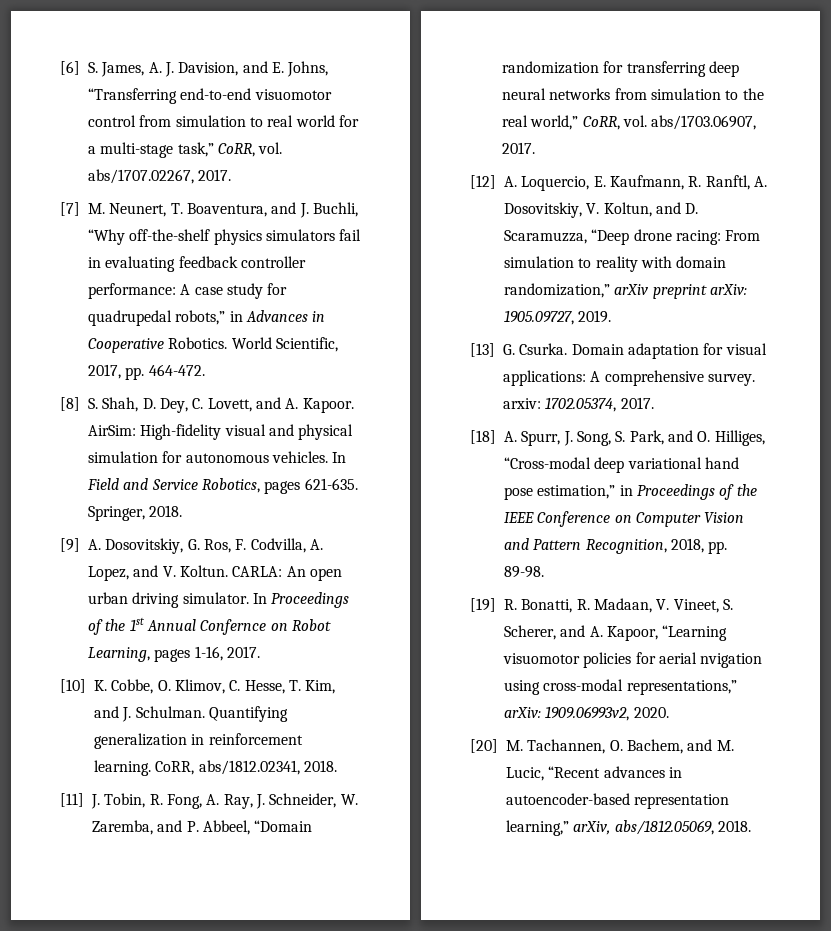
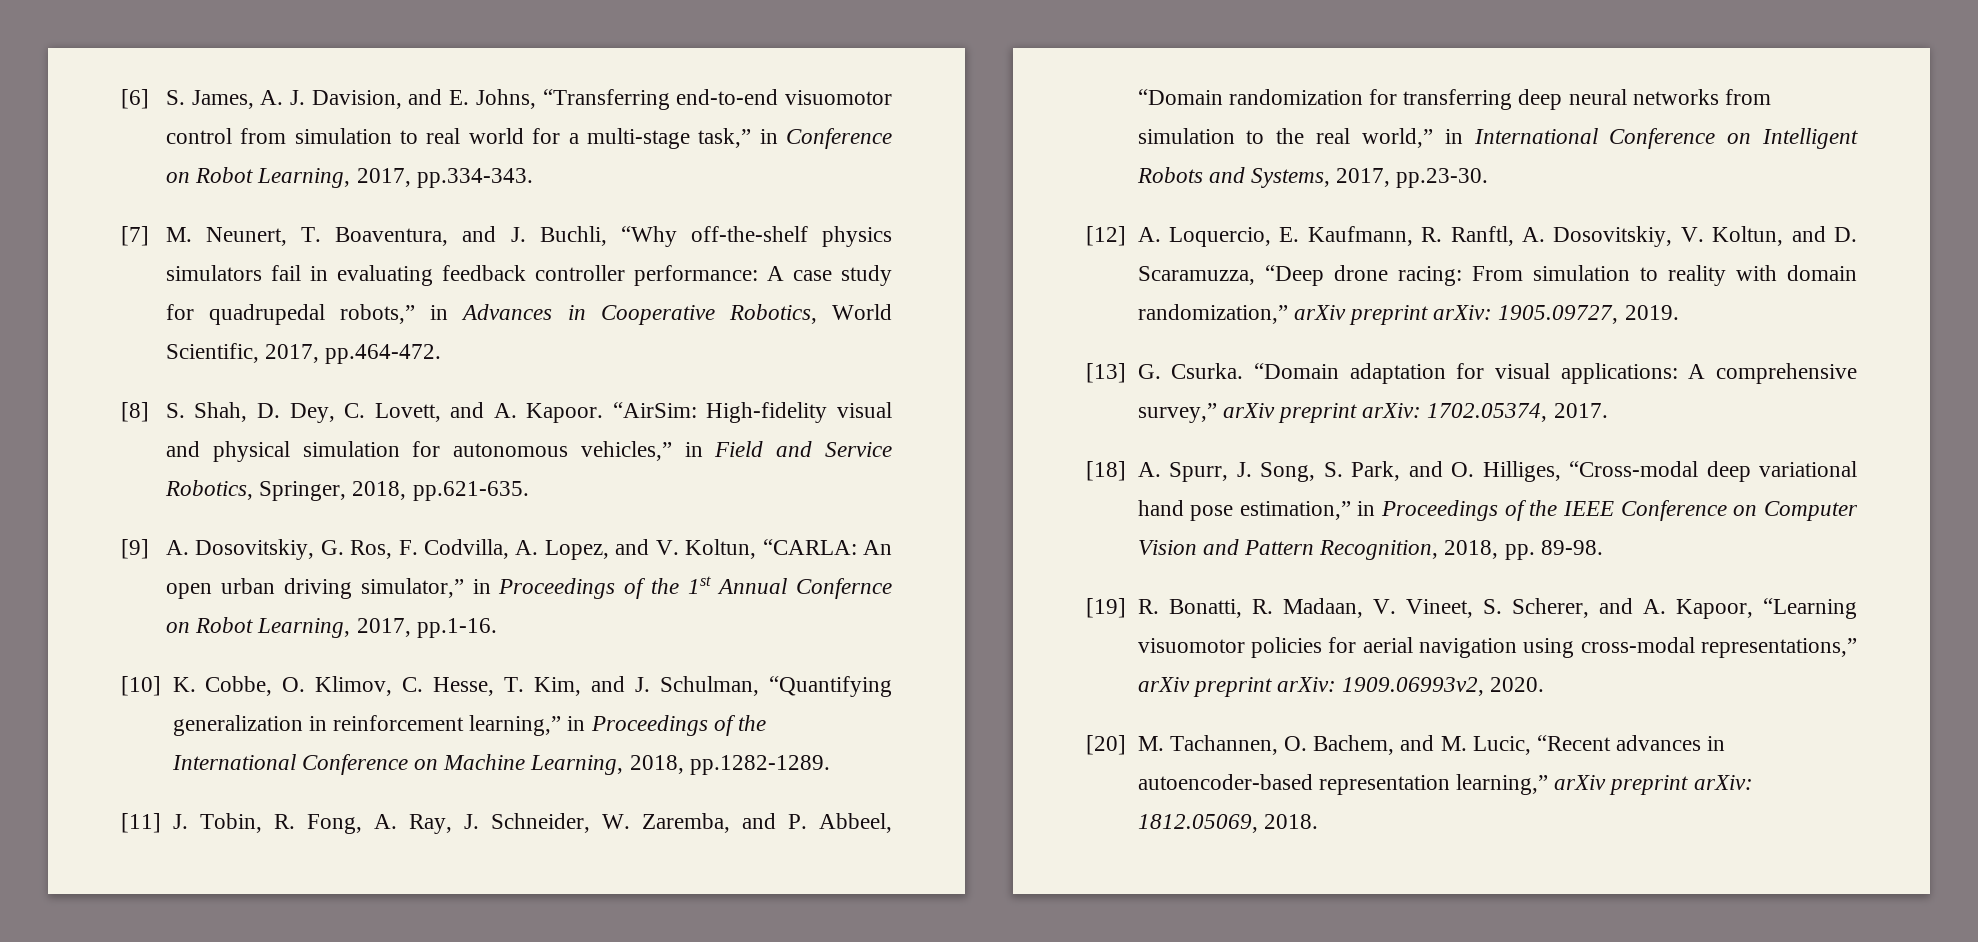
- [6] S. James, A. J. Davision, and E. Johns, “Transferring end-to-end visuomotor control from simulation to real world for a multi-stage task,” CoRR, vol. abs/1707.02267, 2017.
+ [6] S. James, A. J. Davision, and E. Johns, “Transferring end-to-end visuomotor control from simulation to real world for a multi-stage task,” in Conference on Robot Learning, 2017, pp.334-343.
- [7] M. Neunert, T. Boaventura, and J. Buchli, “Why off-the-shelf physics simulators fail in evaluating feedback controller performance: A case study for quadrupedal robots,” in Advances in Cooperative Robotics. World Scientific, 2017, pp. 464-472.
+ [7] M. Neunert, T. Boaventura, and J. Buchli, “Why off-the-shelf physics simulators fail in evaluating feedback controller performance: A case study for quadrupedal robots,” in Advances in Cooperative Robotics, World Scientific, 2017, pp.464-472.
- AirSim: High-fidelity visual and physical simulation for autonomous vehicles. In Field and Service Robotics, pages 621-635. Springer, 2018.
+ “AirSim: High-fidelity visual and physical simulation for autonomous vehicles,” in Field and Service Robotics, Springer, 2018, pp.621-635.
- [9] A. Dosovitskiy, G. Ros, F. Codvilla, A. Lopez, and V. Koltun. CARLA: An open urban driving simulator. In Proceedings of the 1st Annual Confernce on Robot Learning, pages 1-16, 2017.
+ [9] A. Dosovitskiy, G. Ros, F. Codvilla, A. Lopez, and V. Koltun, “CARLA: An open urban driving simulator,” in Proceedings of the 1st Annual Confernce on Robot Learning, 2017, pp.1-16.
- [10] K. Cobbe, O. Klimov, C. Hesse, T. Kim, and J. Schulman. Quantifying generalization in reinforcement learning. CoRR, abs/1812.02341, 2018.
+ [10] K. Cobbe, O. Klimov, C. Hesse, T. Kim, and J. Schulman, “Quantifying generalization in reinforcement learning,” in Proceedings of the International Conference on Machine Learning, 2018, pp.1282-1289.
- [11] J. Tobin, R. Fong, A. Ray, J. Schneider, W. Zaremba, and P. Abbeel, “Domain randomization for transferring deep neural networks from simulation to the real world,” CoRR, vol. abs/1703.06907, 2017.
+ [11] J. Tobin, R. Fong, A. Ray, J. Schneider, W. Zaremba, and P. Abbeel, “Domain randomization for transferring deep neural networks from simulation to the real world,” in International Conference on Intelligent Robots and Systems, 2017, pp.23-30.
- Domain adaptation for visual applications: A comprehensive survey. arxiv: 1702.05374, 2017.
+ “Domain adaptation for visual applications: A comprehensive survey,” arXiv preprint arXiv: 1702.05374, 2017.
- [19] R. Bonatti, R. Madaan, V. Vineet, S. Scherer, and A. Kapoor, “Learning visuomotor policies for aerial nvigation using cross-modal representations,” arXiv: 1909.06993v2, 2020.
+ [19] R. Bonatti, R. Madaan, V. Vineet, S. Scherer, and A. Kapoor, “Learning visuomotor policies for aerial navigation using cross-modal representations,” arXiv preprint arXiv: 1909.06993v2, 2020.
- [20] M. Tachannen, O. Bachem, and M. Lucic, “Recent advances in autoencoder-based representation learning,” arXiv, abs/1812.05069, 2018.
+ [20] M. Tachannen, O. Bachem, and M. Lucic, “Recent advances in autoencoder-based representation learning,” arXiv preprint arXiv: 1812.05069, 2018.

